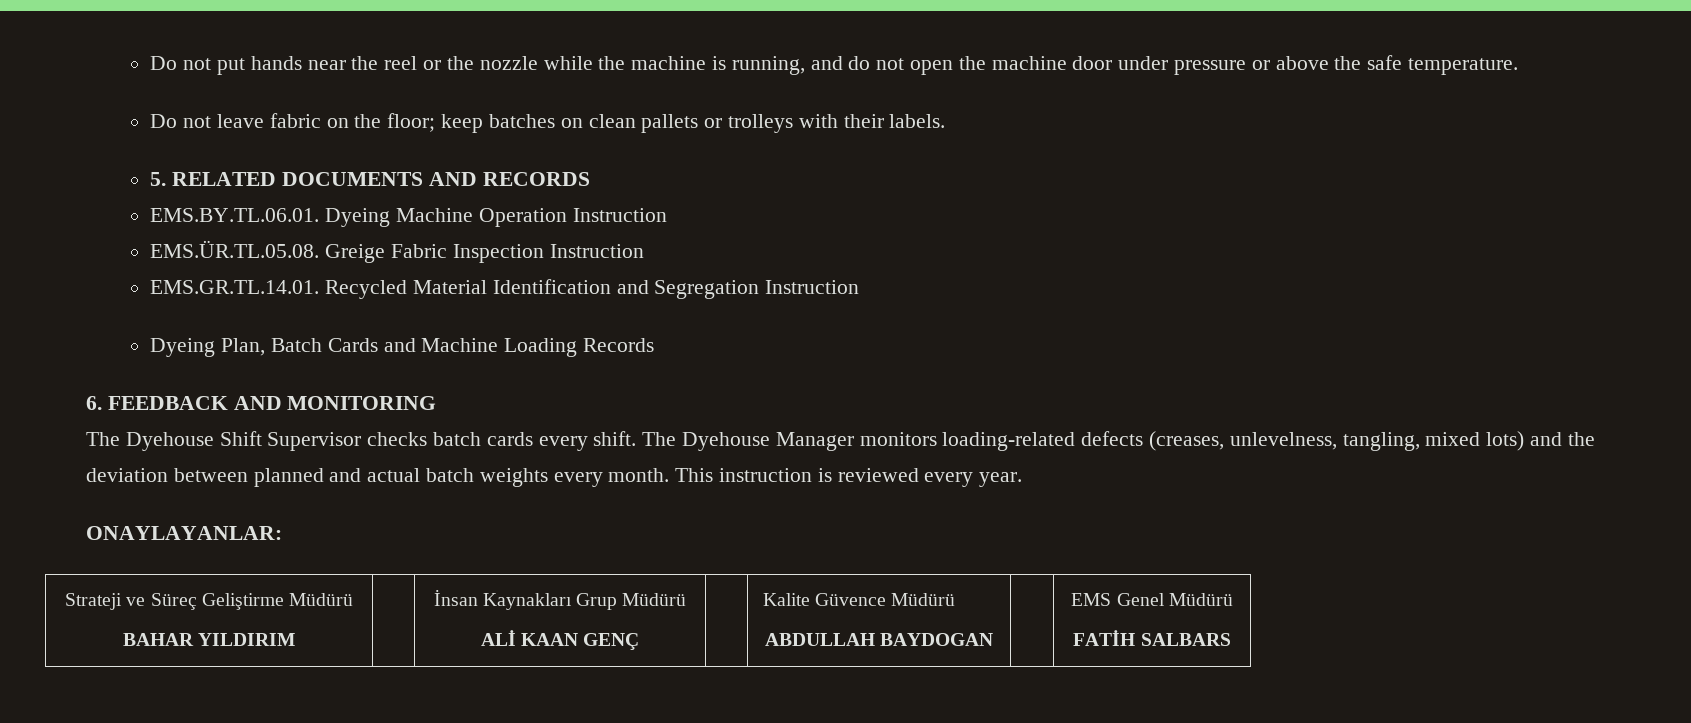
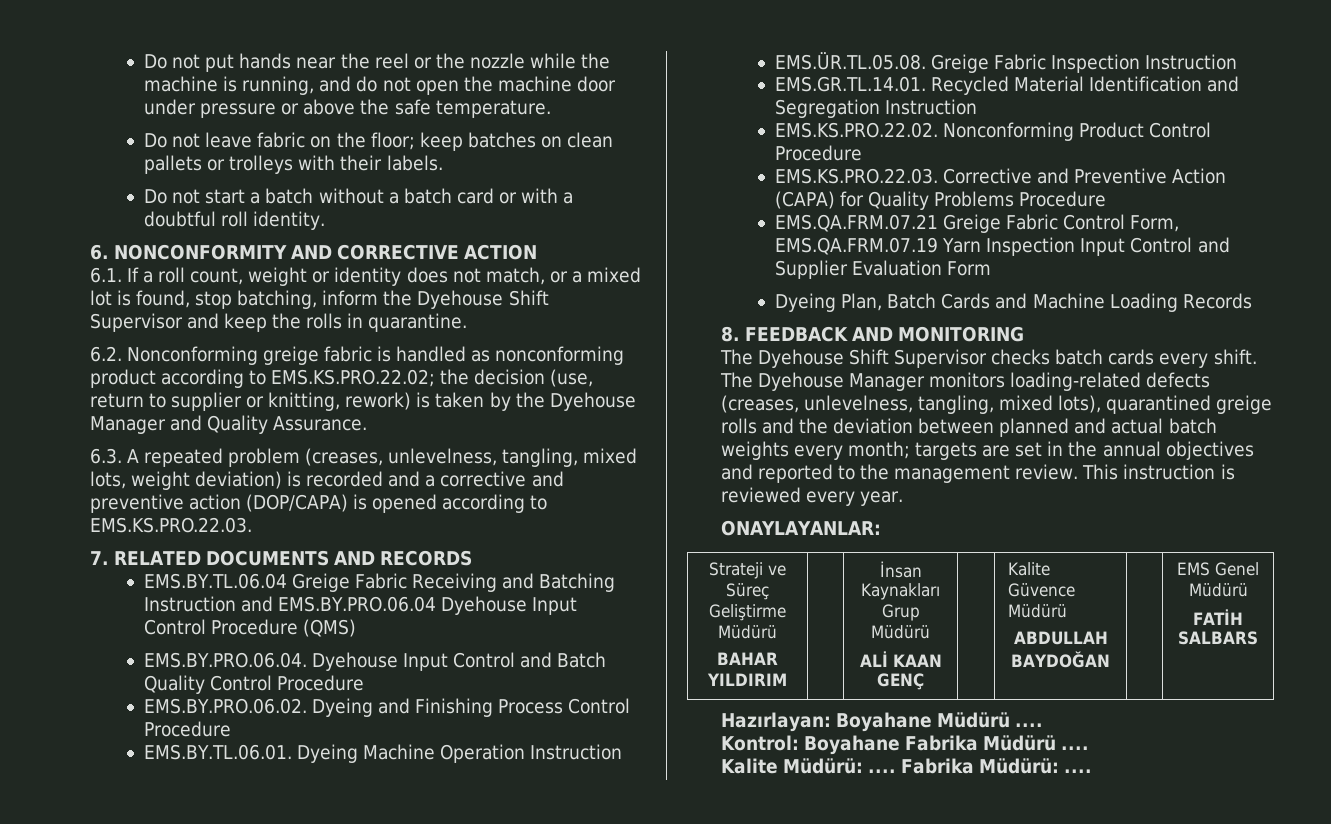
- 5. RELATED DOCUMENTS AND RECORDS
+ Do not start a batch without a batch card or with a doubtful roll identity.
+ 6. NONCONFORMITY AND CORRECTIVE ACTION
+ 6.1. If a roll count, weight or identity does not match, or a mixed lot is found, stop batching, inform the Dyehouse Shift Supervisor and keep the rolls in quarantine.
+ 6.2. Nonconforming greige fabric is handled as nonconforming product according to EMS.KS.PRO.22.02; the decision (use, return to supplier or knitting, rework) is taken by the Dyehouse Manager and Quality Assurance.
+ 6.3. A repeated problem (creases, unlevelness, tangling, mixed lots, weight deviation) is recorded and a corrective and preventive action (DOP/CAPA) is opened according to EMS.KS.PRO.22.03.
+ 7. RELATED DOCUMENTS AND RECORDS
+ EMS.BY.TL.06.04 Greige Fabric Receiving and Batching Instruction and EMS.BY.PRO.06.04 Dyehouse Input Control Procedure (QMS)
+ EMS.BY.PRO.06.04. Dyehouse Input Control and Batch Quality Control Procedure
+ EMS.BY.PRO.06.02. Dyeing and Finishing Process Control Procedure
+ EMS.KS.PRO.22.02. Nonconforming Product Control Procedure
+ EMS.KS.PRO.22.03. Corrective and Preventive Action (CAPA) for Quality Problems Procedure
+ EMS.QA.FRM.07.21 Greige Fabric Control Form, EMS.QA.FRM.07.19 Yarn Inspection Input Control and Supplier Evaluation Form
- 6. FEEDBACK AND MONITORING
+ 8. FEEDBACK AND MONITORING
- The Dyehouse Manager monitors loading-related defects (creases, unlevelness, tangling, mixed lots) and the deviation between planned and actual batch weights every month.
+ The Dyehouse Manager monitors loading-related defects (creases, unlevelness, tangling, mixed lots), quarantined greige rolls and the deviation between planned and actual batch weights every month; targets are set in the annual objectives and reported to the management review.
  Strateji ve Süreç Geliştirme Müdürü
  BAHAR YILDIRIM | | İnsan Kaynakları Grup Müdürü
  ALİ KAAN GENÇ | | Kalite Güvence Müdürü
- ABDULLAH BAYDOGAN | | EMS Genel Müdürü
+ ABDULLAH BAYDOĞAN | | EMS Genel Müdürü
+ Hazırlayan: Boyahane Müdürü ....
+ Kontrol: Boyahane Fabrika Müdürü ....
+ Kalite Müdürü: .... Fabrika Müdürü: ....

